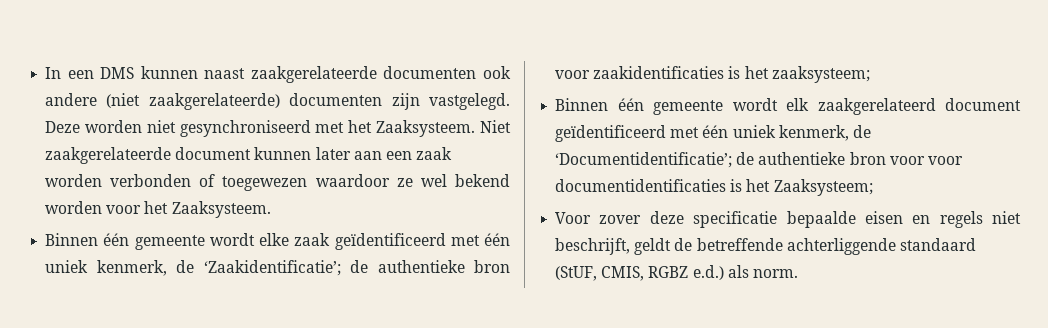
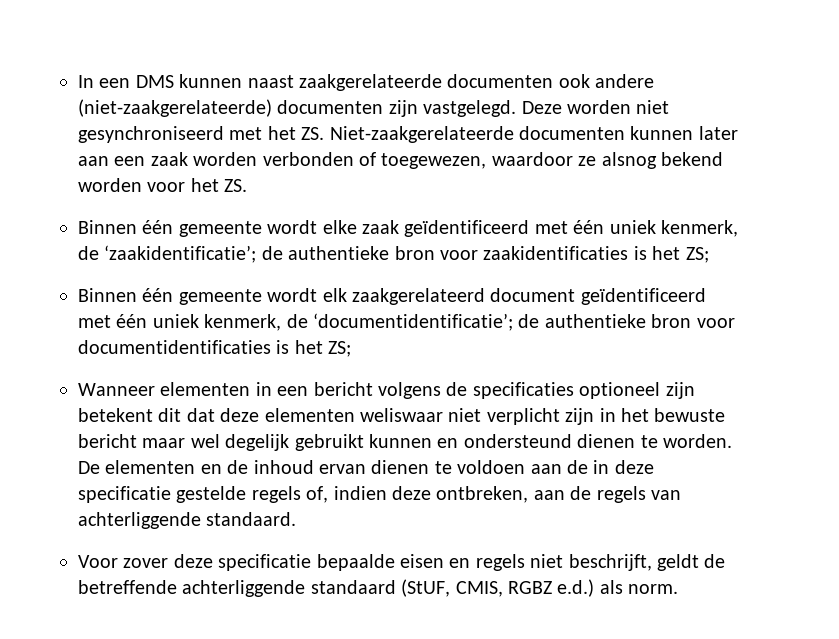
- In een DMS kunnen naast zaakgerelateerde documenten ook andere (niet zaakgerelateerde) documenten zijn vastgelegd.
+ In een DMS kunnen naast zaakgerelateerde documenten ook andere (niet-zaakgerelateerde) documenten zijn vastgelegd.
- Deze worden niet gesynchroniseerd met het Zaaksysteem. Niet zaakgerelateerde document kunnen later aan een zaak worden verbonden of toegewezen waardoor ze wel bekend worden voor het Zaaksysteem.
+ Deze worden niet gesynchroniseerd met het ZS. Niet-zaakgerelateerde documenten kunnen later aan een zaak worden verbonden of toegewezen, waardoor ze alsnog bekend worden voor het ZS.
- Binnen één gemeente wordt elke zaak geïdentificeerd met één uniek kenmerk, de ‘Zaakidentificatie’; de authentieke bron voor zaakidentificaties is het zaaksysteem;
+ Binnen één gemeente wordt elke zaak geïdentificeerd met één uniek kenmerk, de ‘zaakidentificatie’; de authentieke bron voor zaakidentificaties is het ZS;
- Binnen één gemeente wordt elk zaakgerelateerd document geïdentificeerd met één uniek kenmerk, de ‘Documentidentificatie’; de authentieke bron voor voor documentidentificaties is het Zaaksysteem;
+ Binnen één gemeente wordt elk zaakgerelateerd document geïdentificeerd met één uniek kenmerk, de ‘documentidentificatie’; de authentieke bron voor documentidentificaties is het ZS;
+ Wanneer elementen in een bericht volgens de specificaties optioneel zijn betekent dit dat deze elementen weliswaar niet verplicht zijn in het bewuste bericht maar wel degelijk gebruikt kunnen en ondersteund dienen te worden. De elementen en de inhoud ervan dienen te voldoen aan de in deze specificatie gestelde regels of, indien deze ontbreken, aan de regels van achterliggende standaard.

